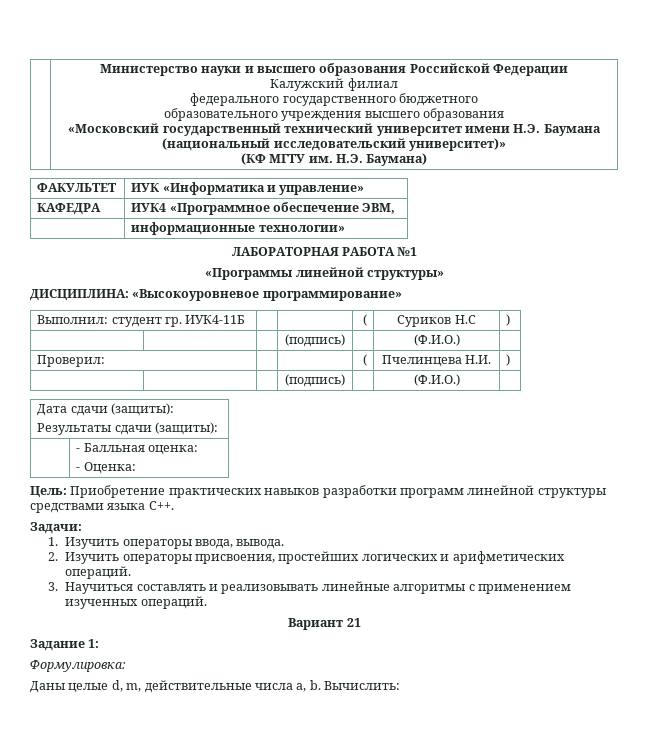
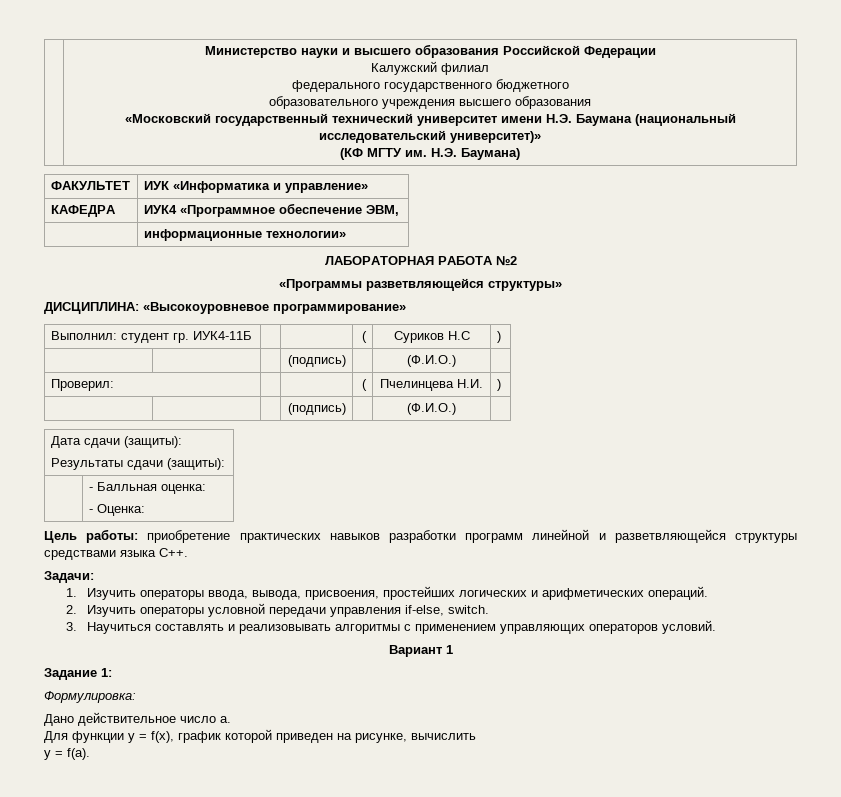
- ЛАБОРАТОРНАЯ РАБОТА №1
+ ЛАБОРАТОРНАЯ РАБОТА №2
- «Программы линейной структуры»
+ «Программы разветвляющейся структуры»
- Цель: Приобретение практических навыков разработки программ линейной структуры средствами языка С++.
+ Цель работы: приобретение практических навыков разработки программ линейной и разветвляющейся структуры средствами языка С++.
- 1. Изучить операторы ввода, вывода.
- 2. Изучить операторы присвоения, простейших логических и арифметических операций.
+ 1. Изучить операторы ввода, вывода, присвоения, простейших логических и арифметических операций.
+ 2. Изучить операторы условной передачи управления if-else, switch.
- 3. Научиться составлять и реализовывать линейные алгоритмы с применением изученных операций.
+ 3. Научиться составлять и реализовывать алгоритмы с применением управляющих операторов условий.
- Вариант 21
+ Вариант 1
- Даны целые d, m, действительные числа a, b. Вычислить:
+ Дано действительное число a.
+ Для функции y = f(x), график которой приведен на рисунке, вычислить
+ y = f(a).

